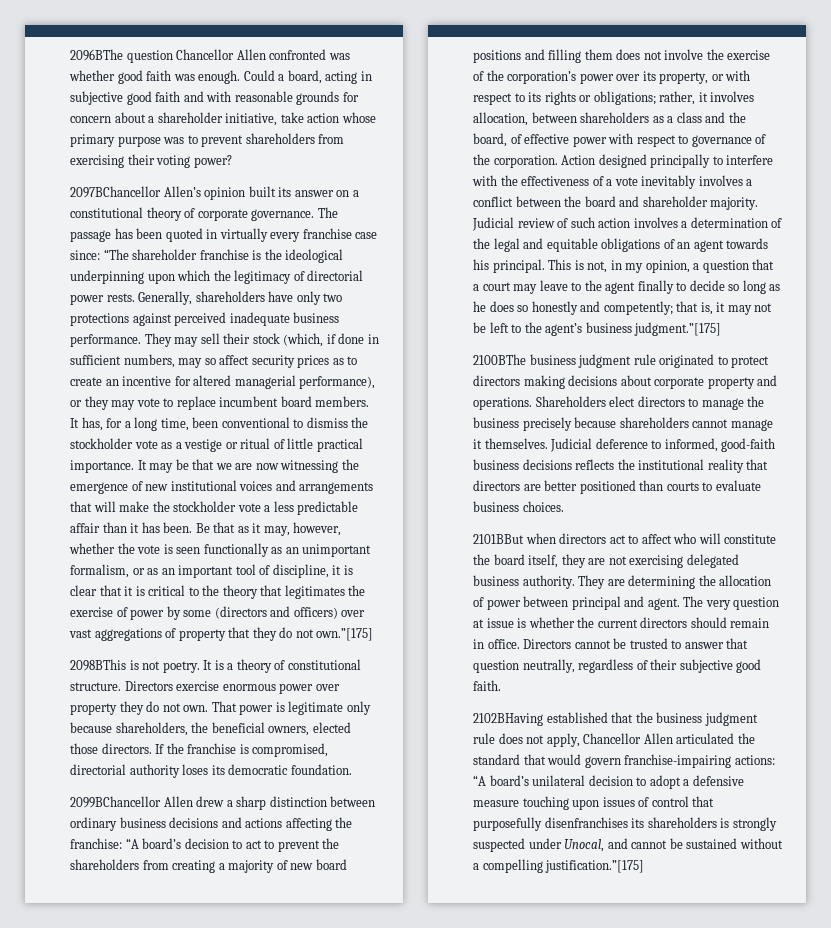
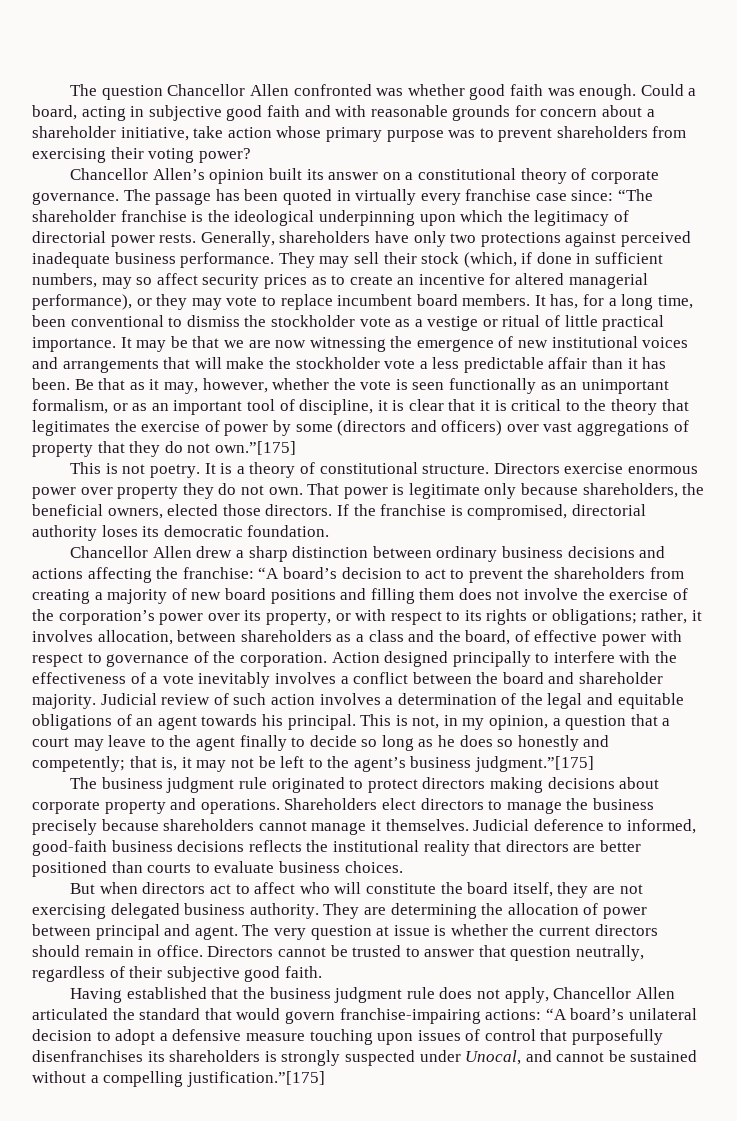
- 2096BThe question Chancellor Allen confronted was whether good faith was enough.
+ The question Chancellor Allen confronted was whether good faith was enough.
- 2097BChancellor Allen’s opinion built its answer on a constitutional theory of corporate governance.
+ Chancellor Allen’s opinion built its answer on a constitutional theory of corporate governance.
- 2098BThis is not poetry.
+ This is not poetry.
- 2099BChancellor Allen drew a sharp distinction between ordinary business decisions and actions affecting the franchise:
+ Chancellor Allen drew a sharp distinction between ordinary business decisions and actions affecting the franchise:
- 2100BThe business judgment rule originated to protect directors making decisions about corporate property and operations.
+ The business judgment rule originated to protect directors making decisions about corporate property and operations.
- 2101BBut when directors act to affect who will constitute the board itself, they are not exercising delegated business authority.
+ But when directors act to affect who will constitute the board itself, they are not exercising delegated business authority.
- 2102BHaving established that the business judgment rule does not apply, Chancellor Allen articulated the standard that would govern franchise-impairing actions: “A board’s unilateral decision to adopt a defensive measure touching upon issues of control that purposefully disenfranchises its shareholders is strongly suspected under Unocal, and cannot be sustained without a compelling justification.”[175]
+ Having established that the business judgment rule does not apply, Chancellor Allen articulated the standard that would govern franchise-impairing actions: “A board’s unilateral decision to adopt a defensive measure touching upon issues of control that purposefully disenfranchises its shareholders is strongly suspected under Unocal, and cannot be sustained without a compelling justification.”[175]

